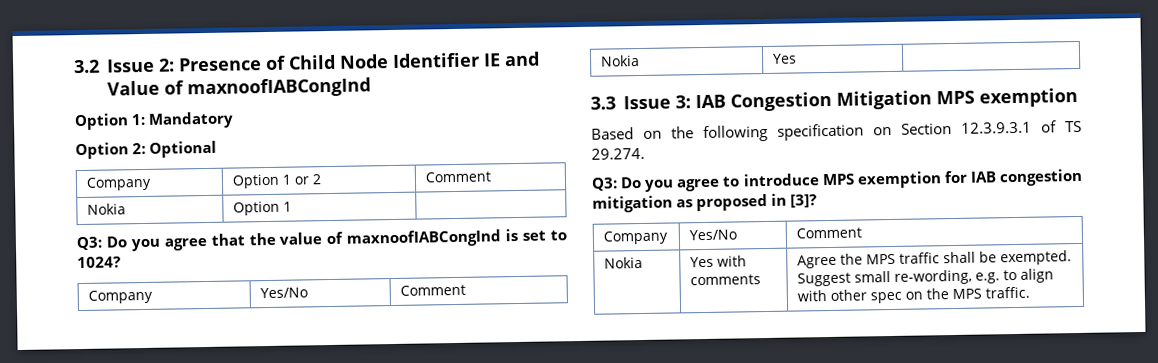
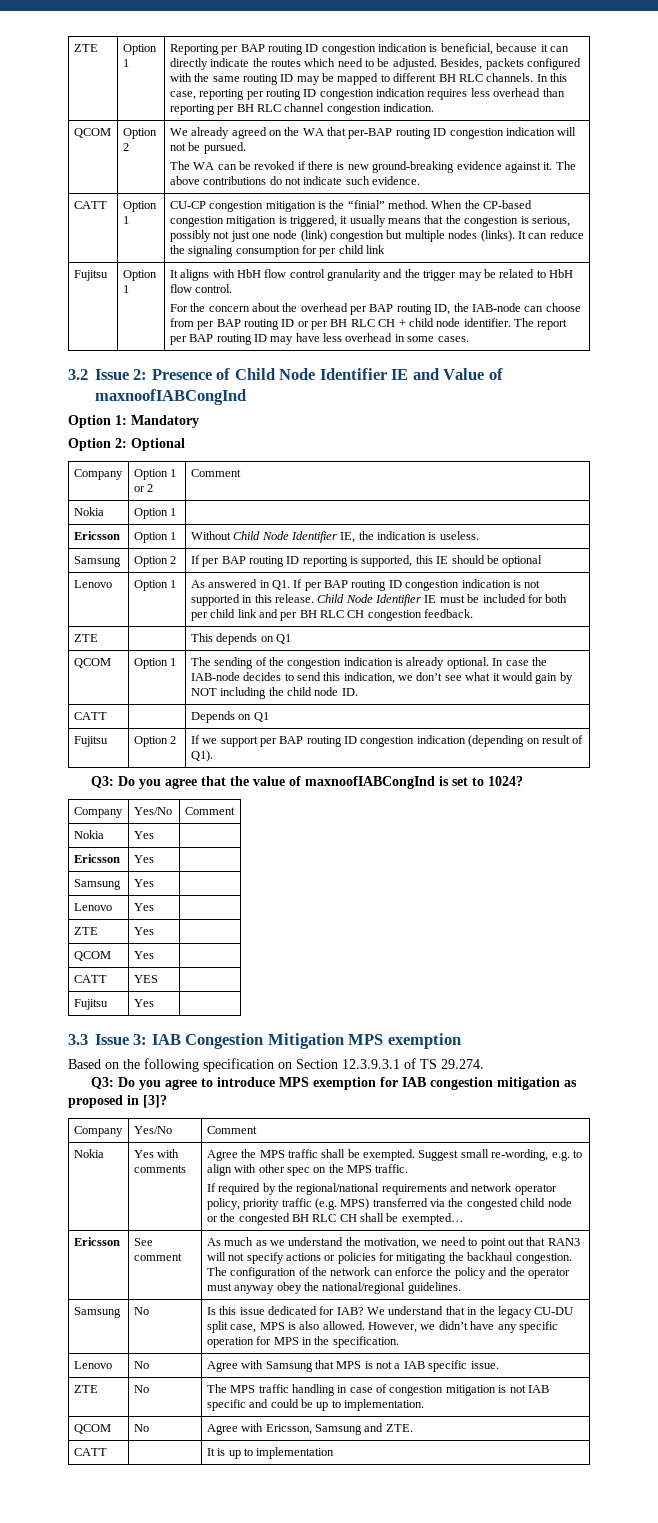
+ ZTE | Option 1 | Reporting per BAP routing ID congestion indication is beneficial, because it can directly indicate the routes which need to be adjusted. Besides, packets configured with the same routing ID may be mapped to different BH RLC channels. In this case, reporting per routing ID congestion indication requires less overhead than reporting per BH RLC channel congestion indication.
+ QCOM | Option 2 | We already agreed on the WA that per-BAP routing ID congestion indication will not be pursued.
+ The WA can be revoked if there is new ground-breaking evidence against it. The above contributions do not indicate such evidence.
+ CATT | Option 1 | CU-CP congestion mitigation is the “finial” method. When the CP-based congestion mitigation is triggered, it usually means that the congestion is serious, possibly not just one node (link) congestion but multiple nodes (links). It can reduce the signaling consumption for per child link
+ Fujitsu | Option 1 | It aligns with HbH flow control granularity and the trigger may be related to HbH flow control.
+ For the concern about the overhead per BAP routing ID, the IAB-node can choose from per BAP routing ID or per BH RLC CH + child node identifier. The report per BAP routing ID may have less overhead in some cases.
+ Ericsson | Option 1 | Without Child Node Identifier IE, the indication is useless.
+ Samsung | Option 2 | If per BAP routing ID reporting is supported, this IE should be optional
+ Lenovo | Option 1 | As answered in Q1. If per BAP routing ID congestion indication is not supported in this release. Child Node Identifier IE must be included for both per child link and per BH RLC CH congestion feedback.
+ ZTE | | This depends on Q1
+ QCOM | Option 1 | The sending of the congestion indication is already optional. In case the IAB-node decides to send this indication, we don’t see what it would gain by NOT including the child node ID.
+ CATT | | Depends on Q1
+ Fujitsu | Option 2 | If we support per BAP routing ID congestion indication (depending on result of Q1).
+ Ericsson | Yes |
+ Samsung | Yes |
+ Lenovo | Yes |
+ ZTE | Yes |
+ QCOM | Yes |
+ CATT | YES |
+ Fujitsu | Yes |
+ If required by the regional/national requirements and network operator policy, priority traffic (e.g. MPS) transferred via the congested child node or the congested BH RLC CH shall be exempted…
+ Ericsson | See comment | As much as we understand the motivation, we need to point out that RAN3 will not specify actions or policies for mitigating the backhaul congestion. The configuration of the network can enforce the policy and the operator must anyway obey the national/regional guidelines.
+ Samsung | No | Is this issue dedicated for IAB? We understand that in the legacy CU-DU split case, MPS is also allowed. However, we didn’t have any specific operation for MPS in the specification.
+ Lenovo | No | Agree with Samsung that MPS is not a IAB specific issue.
+ ZTE | No | The MPS traffic handling in case of congestion mitigation is not IAB specific and could be up to implementation.
+ QCOM | No | Agree with Ericsson, Samsung and ZTE.
+ CATT | | It is up to implementation

